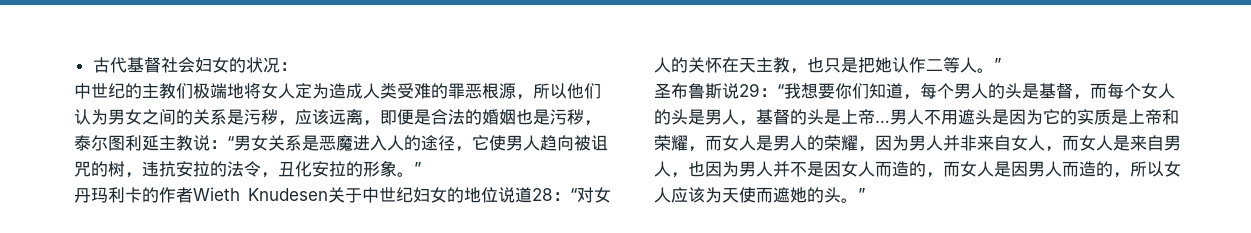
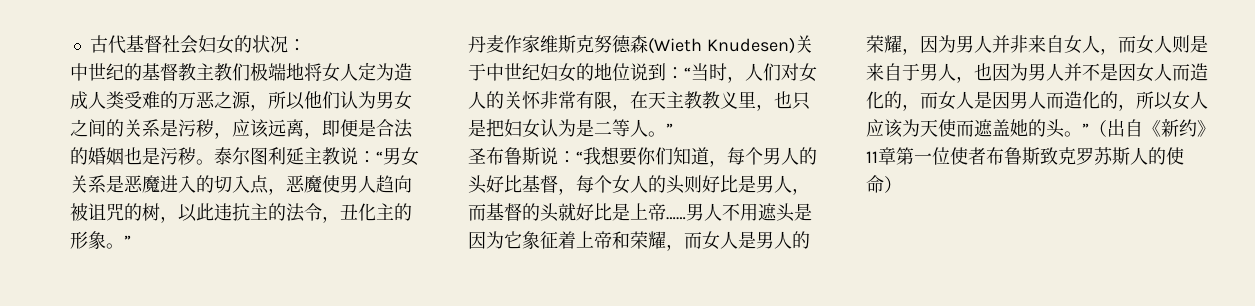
- 中世纪的主教们极端地将女人定为造成人类受难的罪恶根源，所以他们认为男女之间的关系是污秽，应该远离，即便是合法的婚姻也是污秽，泰尔图利延主教说：“男女关系是恶魔进入人的途径，它使男人趋向被诅咒的树，违抗安拉的法令，丑化安拉的形象。”
+ 中世纪的基督教主教们极端地将女人定为造成人类受难的万恶之源，所以他们认为男女之间的关系是污秽，应该远离，即便是合法的婚姻也是污秽。泰尔图利延主教说：“男女关系是恶魔进入的切入点，恶魔使男人趋向被诅咒的树，以此违抗主的法令，丑化主的形象。”
- 丹玛利卡的作者Wieth Knudesen关于中世纪妇女的地位说道28：“对女人的关怀在天主教，也只是把她认作二等人。”
+ 丹麦作家维斯克努德森(Wieth Knudesen)关于中世纪妇女的地位说到：“当时，人们对女人的关怀非常有限，在天主教教义里，也只是把妇女认为是二等人。”
- 圣布鲁斯说29：“我想要你们知道，每个男人的头是基督，而每个女人的头是男人，基督的头是上帝…
+ 圣布鲁斯说：“我想要你们知道，每个男人的头好比基督，每个女人的头则好比是男人，而基督的头就好比是上帝……
- 男人不用遮头是因为它的实质是上帝和荣耀，而女人是男人的荣耀，因为男人并非来自女人，而女人是来自男人，也因为男人并不是因女人而造的，而女人是因男人而造的，所以女人应该为天使而遮她的头。”
+ 男人不用遮头是因为它象征着上帝和荣耀，而女人是男人的荣耀，因为男人并非来自女人，而女人则是来自于男人，也因为男人并不是因女人而造化的，而女人是因男人而造化的，所以女人应该为天使而遮盖她的头。”（出自《新约》11章第一位使者布鲁斯致克罗苏斯人的使命）

